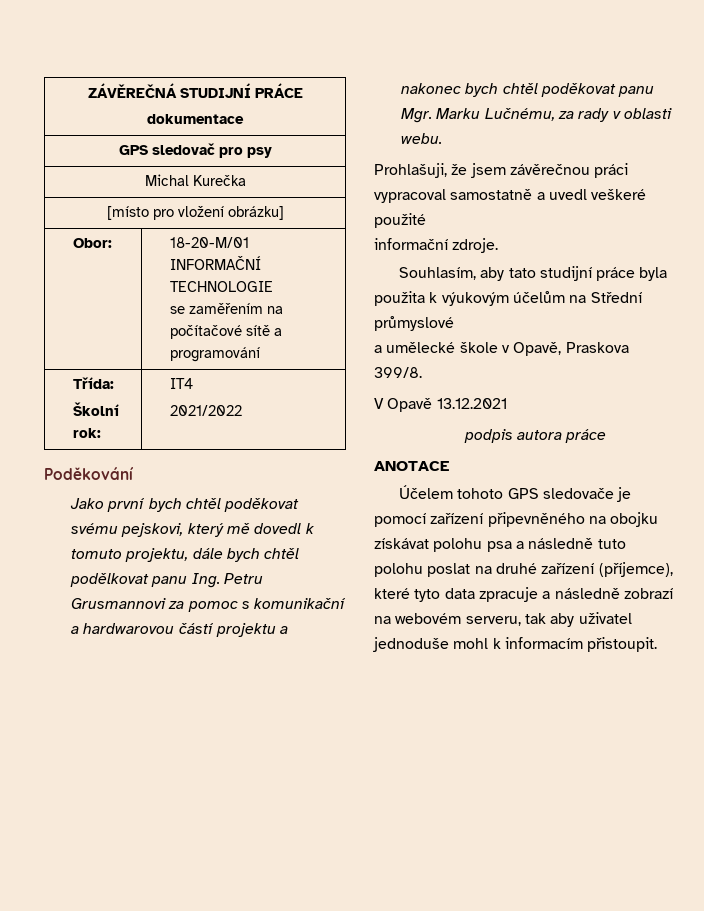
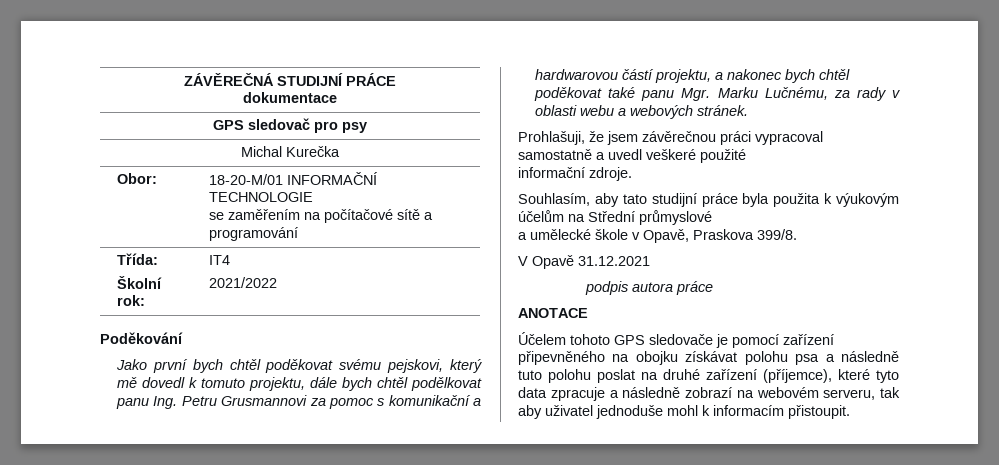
- [místo pro vložení obrázku]
- Jako první bych chtěl poděkovat svému pejskovi, který mě dovedl k tomuto projektu, dále bych chtěl podělkovat panu Ing. Petru Grusmannovi za pomoc s komunikační a hardwarovou částí projektu a nakonec bych chtěl poděkovat panu Mgr. Marku Lučnému, za rady v oblasti webu.
+ Jako první bych chtěl poděkovat svému pejskovi, který mě dovedl k tomuto projektu, dále bych chtěl podělkovat panu Ing. Petru Grusmannovi za pomoc s komunikační a hardwarovou částí projektu, a nakonec bych chtěl poděkovat také panu Mgr. Marku Lučnému, za rady v oblasti webu a webových stránek.
- V Opavě 13.12.2021
+ V Opavě 31.12.2021

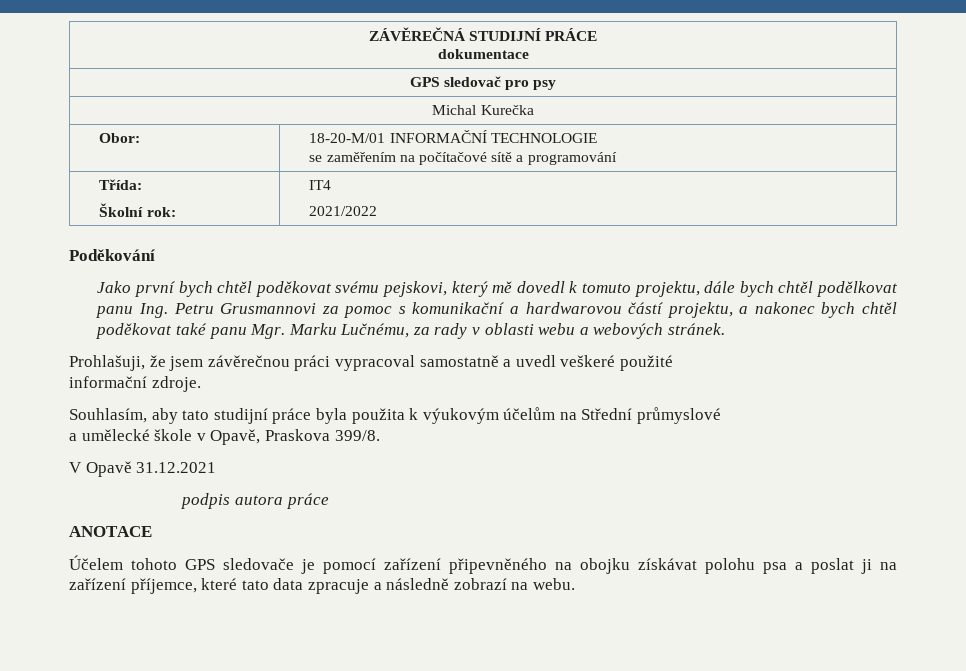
- Účelem tohoto GPS sledovače je pomocí zařízení připevněného na obojku získávat polohu psa a následně tuto polohu poslat na druhé zařízení (příjemce), které tyto data zpracuje a následně zobrazí na webovém serveru, tak aby uživatel jednoduše mohl k informacím přistoupit.
+ Účelem tohoto GPS sledovače je pomocí zařízení připevněného na obojku získávat polohu psa a poslat ji na zařízení příjemce, které tato data zpracuje a následně zobrazí na webu.

